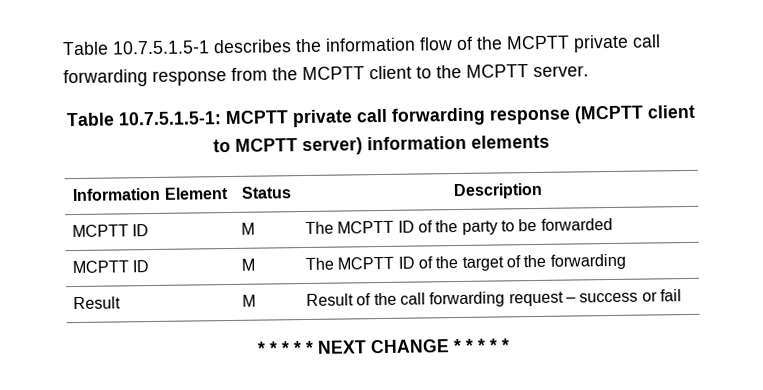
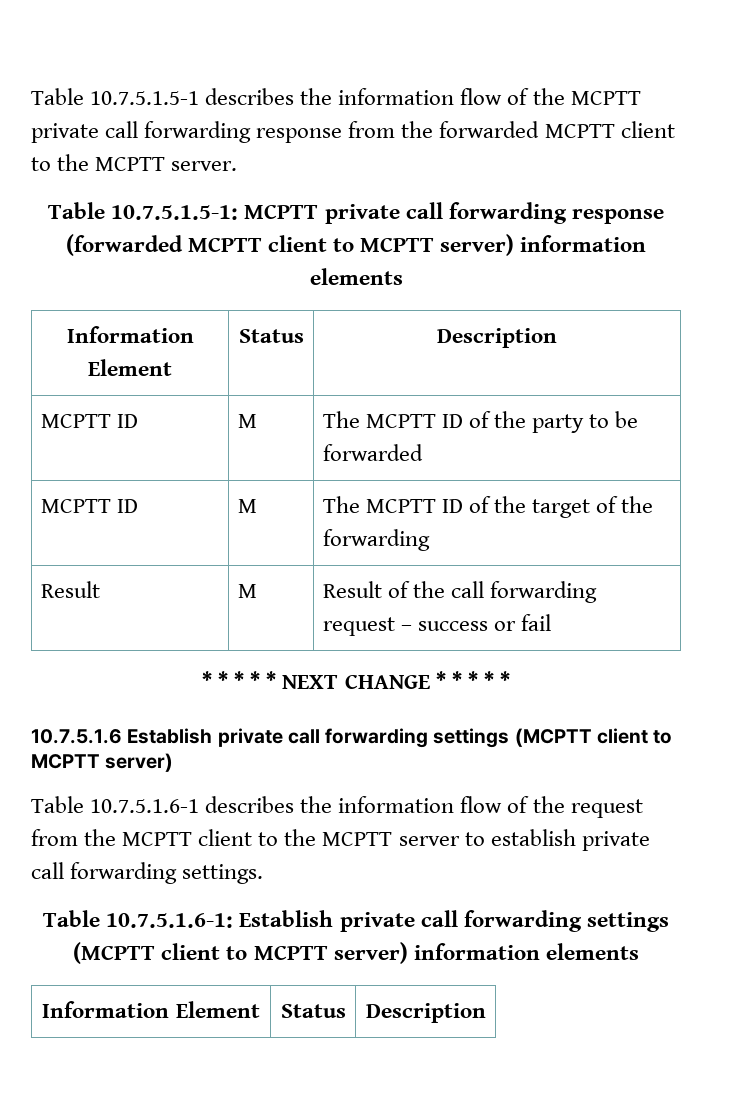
- Table 10.7.5.1.5-1 describes the information flow of the MCPTT private call forwarding response from the MCPTT client to the MCPTT server.
+ Table 10.7.5.1.5-1 describes the information flow of the MCPTT private call forwarding response from the forwarded MCPTT client to the MCPTT server.
- Table 10.7.5.1.5-1: MCPTT private call forwarding response (MCPTT client to MCPTT server) information elements
+ Table 10.7.5.1.5-1: MCPTT private call forwarding response (forwarded MCPTT client to MCPTT server) information elements
+ 10.7.5.1.6 Establish private call forwarding settings (MCPTT client to MCPTT server)
+ Table 10.7.5.1.6-1 describes the information flow of the request from the MCPTT client to the MCPTT server to establish private call forwarding settings.
+ Table 10.7.5.1.6-1: Establish private call forwarding settings (MCPTT client to MCPTT server) information elements
+ Information Element | Status | Description

